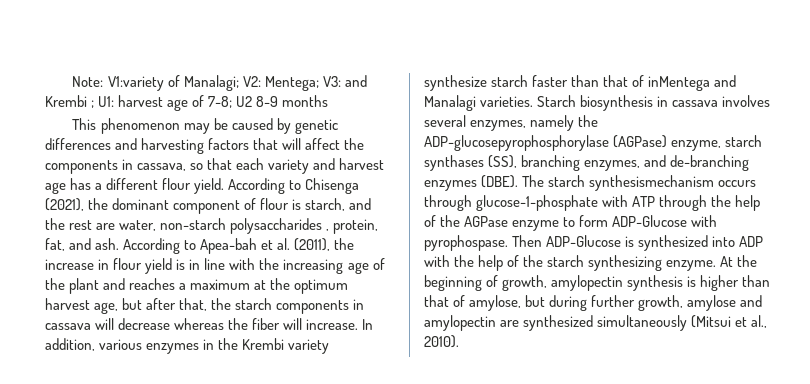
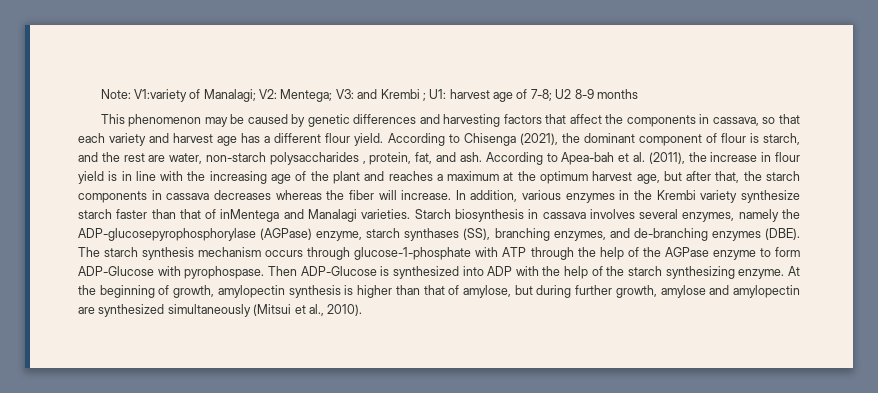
- This phenomenon may be caused by genetic differences and harvesting factors that will affect the components in cassava, so that each variety and harvest age has a different flour yield.
+ This phenomenon may be caused by genetic differences and harvesting factors that affect the components in cassava, so that each variety and harvest age has a different flour yield.
- According to Apea-bah et al. (2011), the increase in flour yield is in line with the increasing age of the plant and reaches a maximum at the optimum harvest age, but after that, the starch components in cassava will decrease whereas the fiber will increase.
+ According to Apea-bah et al. (2011), the increase in flour yield is in line with the increasing age of the plant and reaches a maximum at the optimum harvest age, but after that, the starch components in cassava decreases whereas the fiber will increase.
- The starch synthesismechanism occurs through glucose-1-phosphate with ATP through the help of the AGPase enzyme to form ADP-Glucose with pyrophospase.
+ The starch synthesis mechanism occurs through glucose-1-phosphate with ATP through the help of the AGPase enzyme to form ADP-Glucose with pyrophospase.

